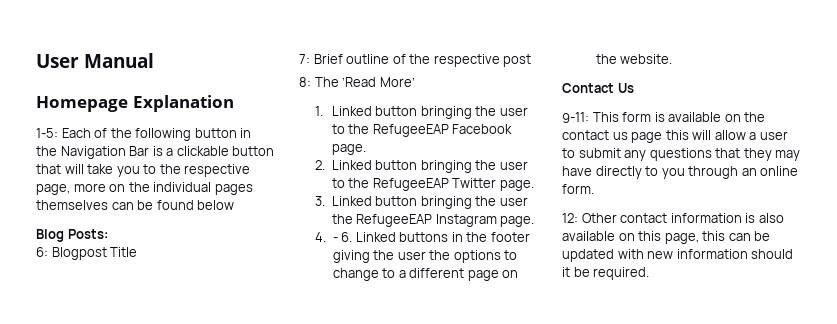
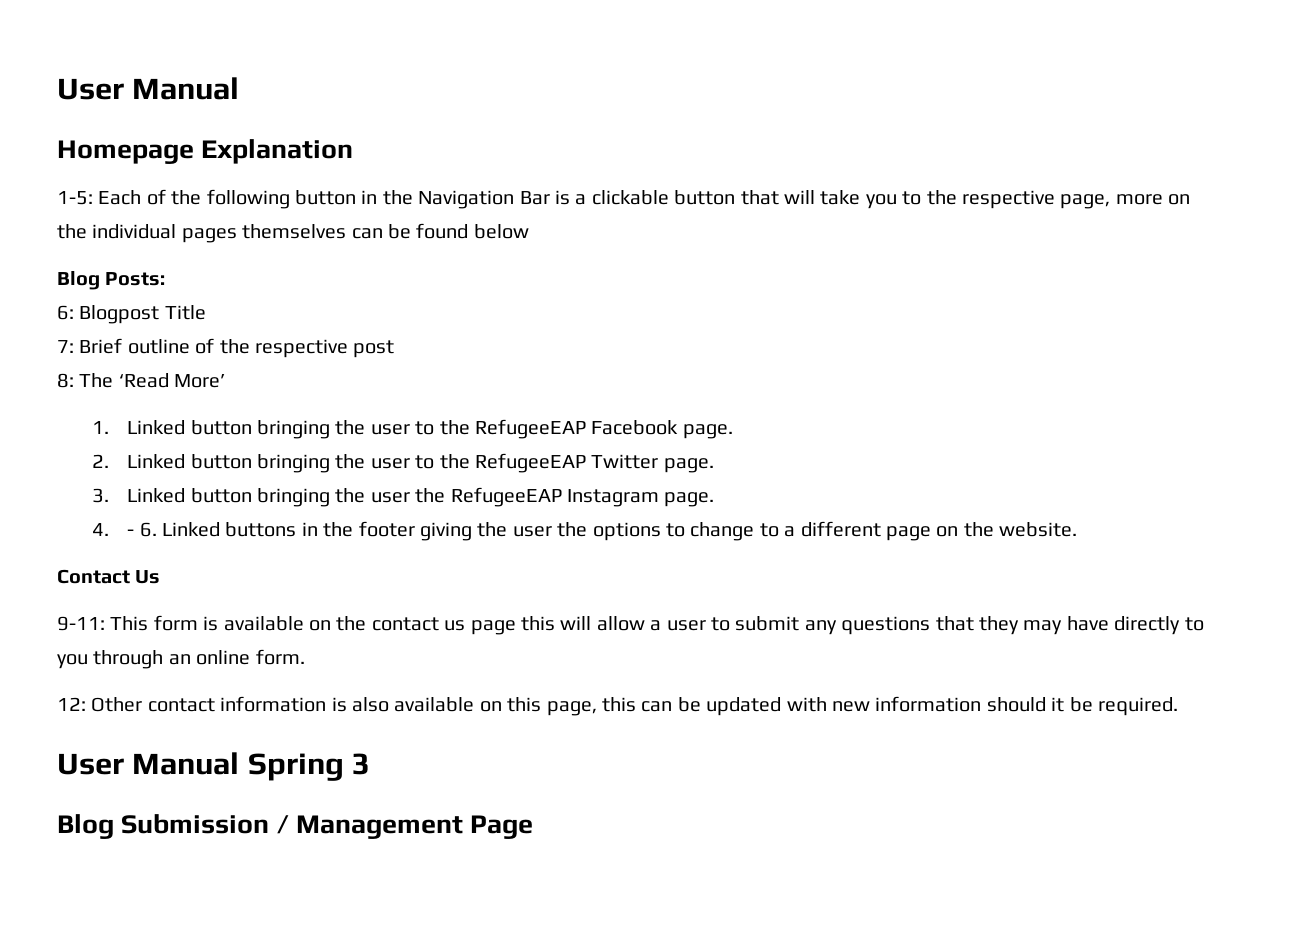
+ User Manual Spring 3
+ Blog Submission / Management Page

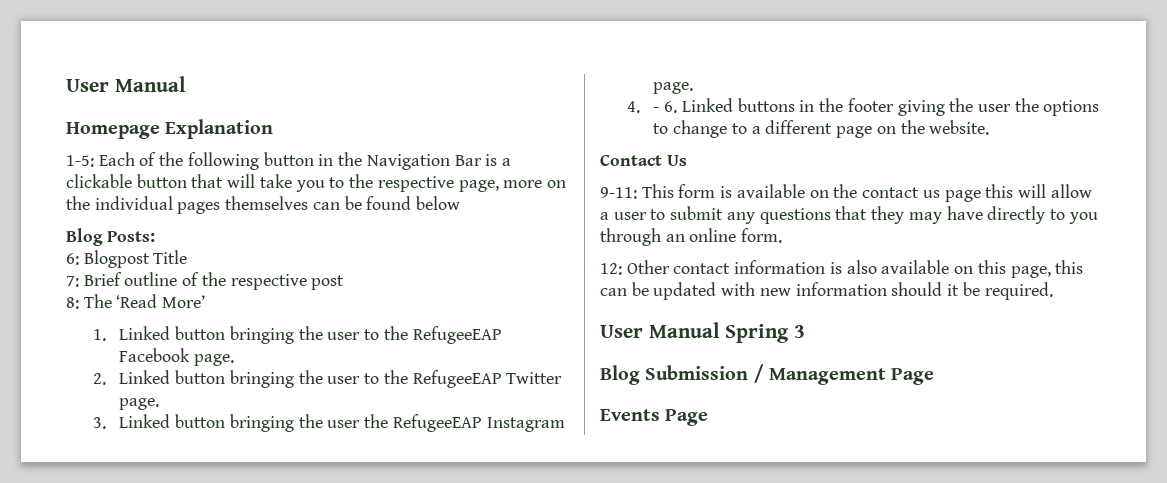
+ Events Page

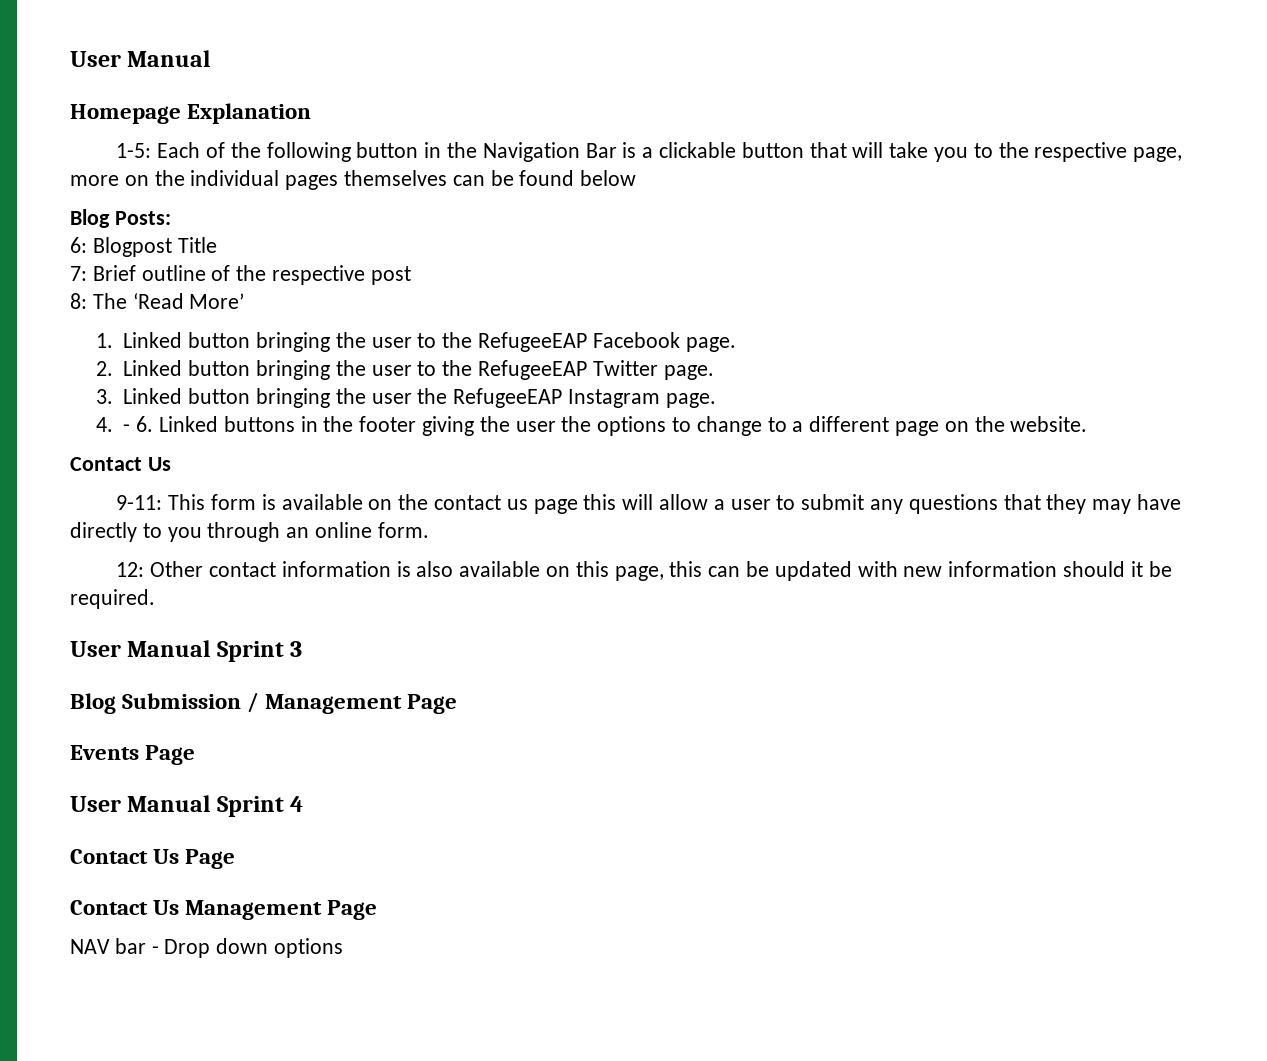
- User Manual Spring 3
+ User Manual Sprint 3
+ User Manual Sprint 4
+ Contact Us Page
+ Contact Us Management Page
+ NAV bar - Drop down options

